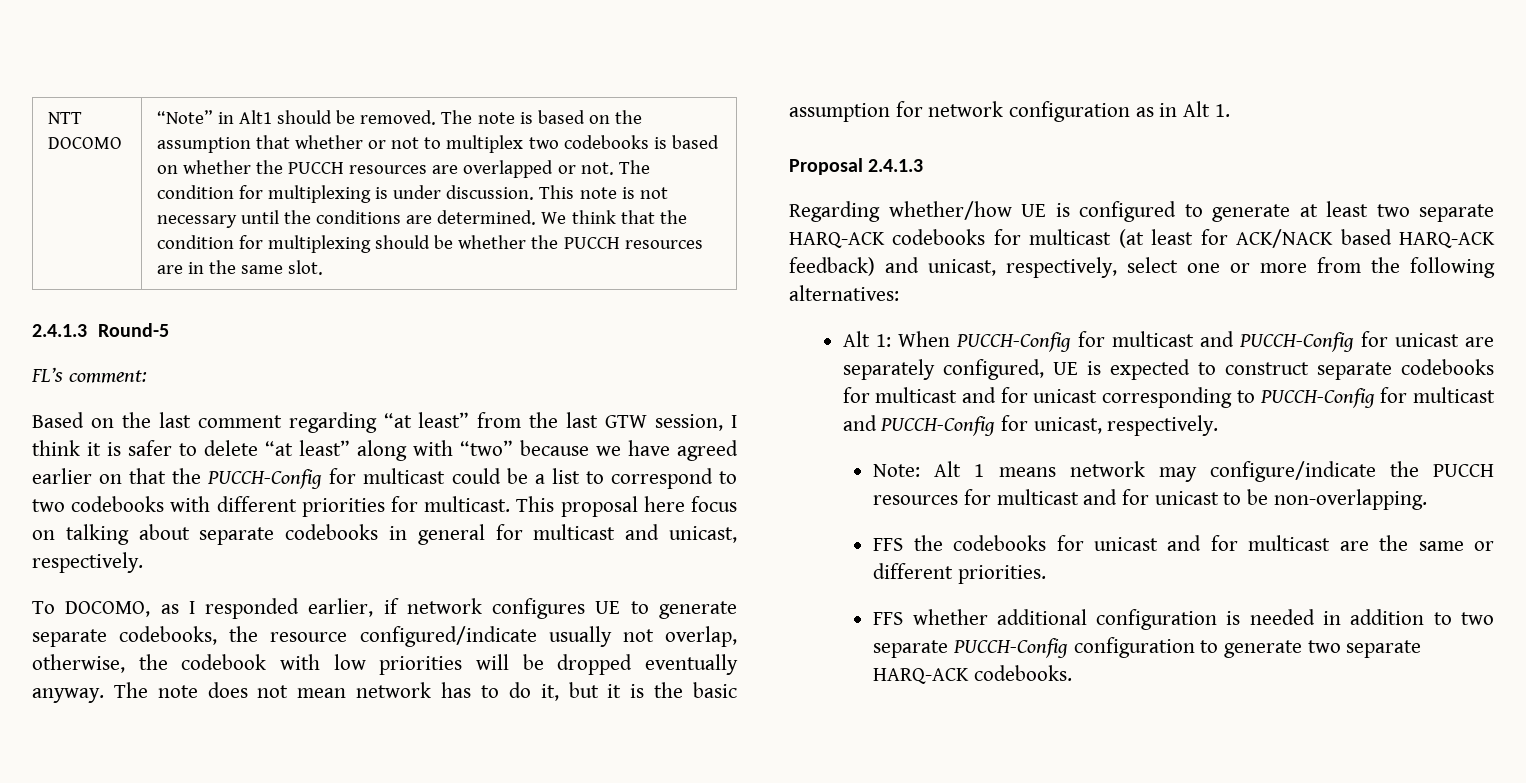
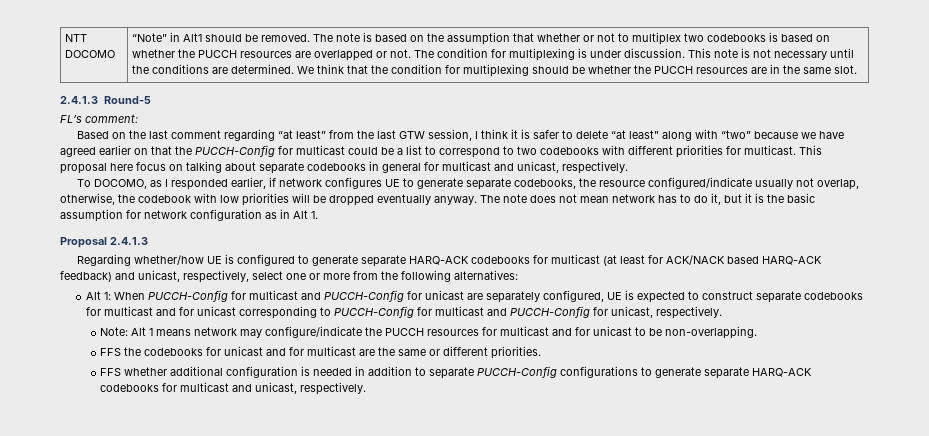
- Regarding whether/how UE is configured to generate at least two separate HARQ-ACK codebooks for multicast (at least for ACK/NACK based HARQ-ACK feedback) and unicast, respectively, select one or more from the following alternatives:
+ Regarding whether/how UE is configured to generate separate HARQ-ACK codebooks for multicast (at least for ACK/NACK based HARQ-ACK feedback) and unicast, respectively, select one or more from the following alternatives:
- FFS whether additional configuration is needed in addition to two separate PUCCH-Config configuration to generate two separate HARQ-ACK codebooks.
+ FFS whether additional configuration is needed in addition to separate PUCCH-Config configurations to generate separate HARQ-ACK codebooks for multicast and unicast, respectively.

